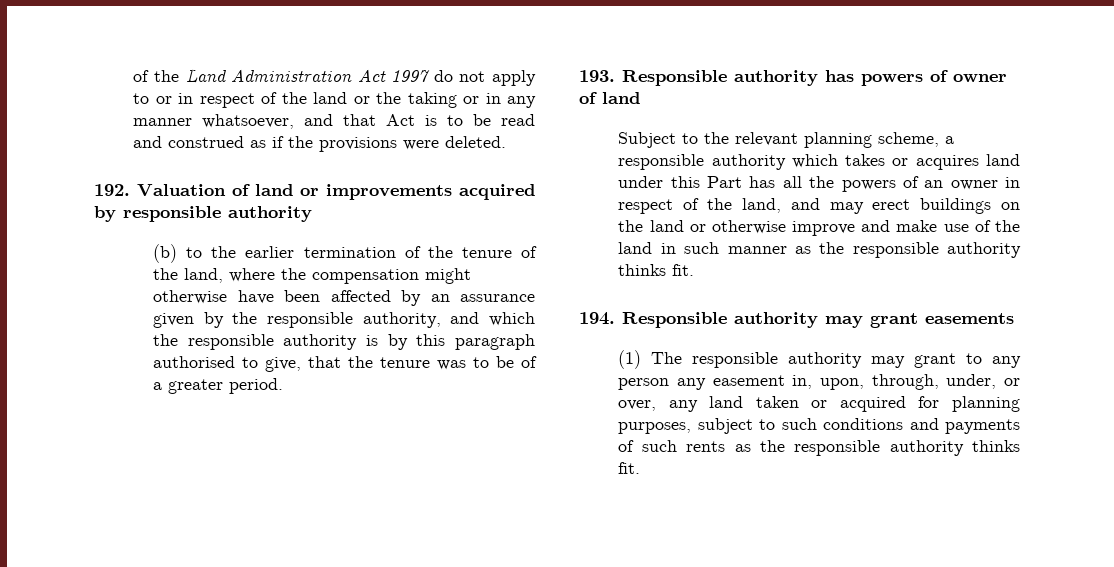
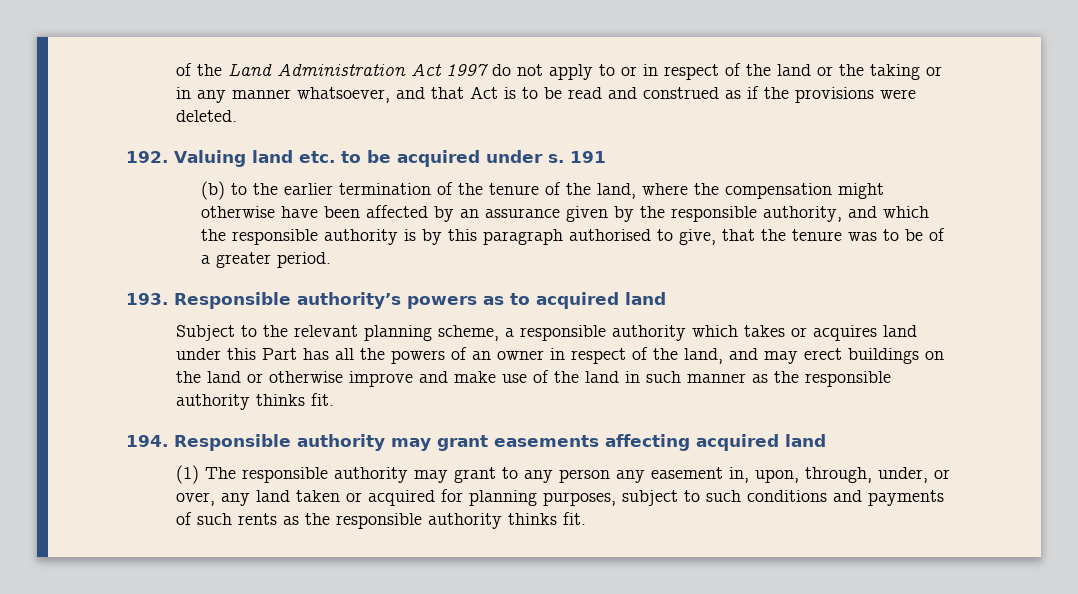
- 192. Valuation of land or improvements acquired by responsible authority
+ 192. Valuing land etc. to be acquired under s. 191
- 193. Responsible authority has powers of owner of land
+ 193. Responsible authority’s powers as to acquired land
- 194. Responsible authority may grant easements
+ 194. Responsible authority may grant easements affecting acquired land

